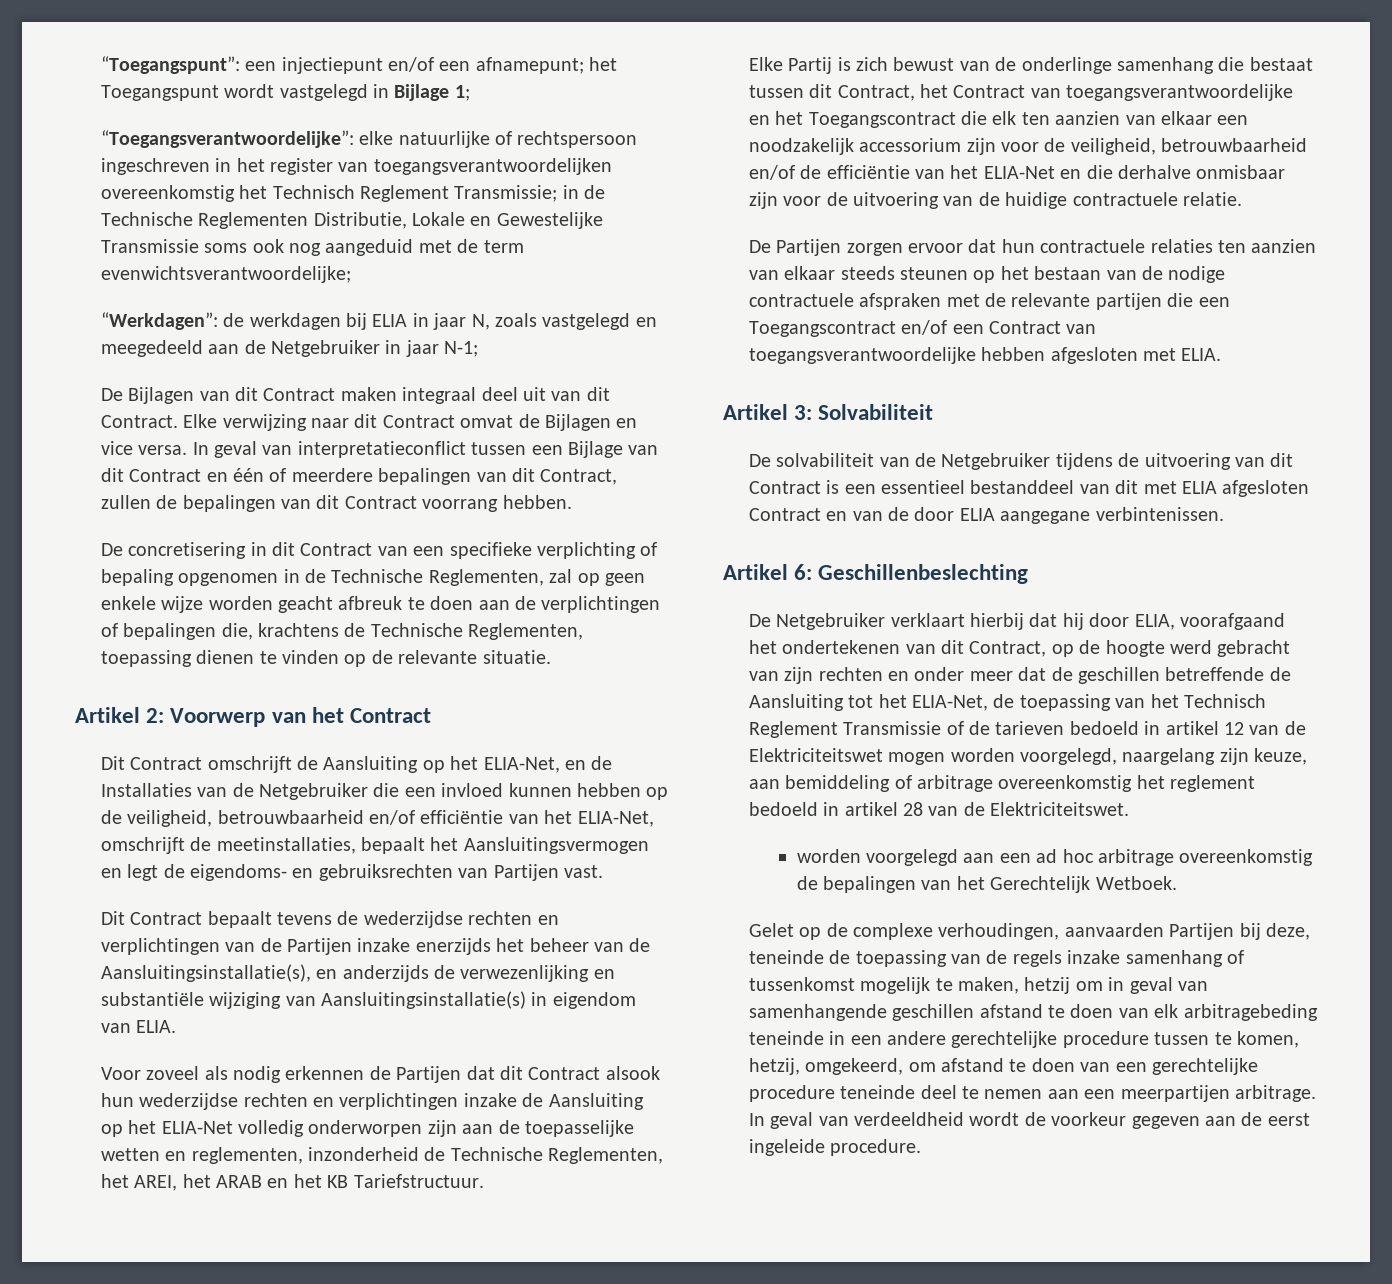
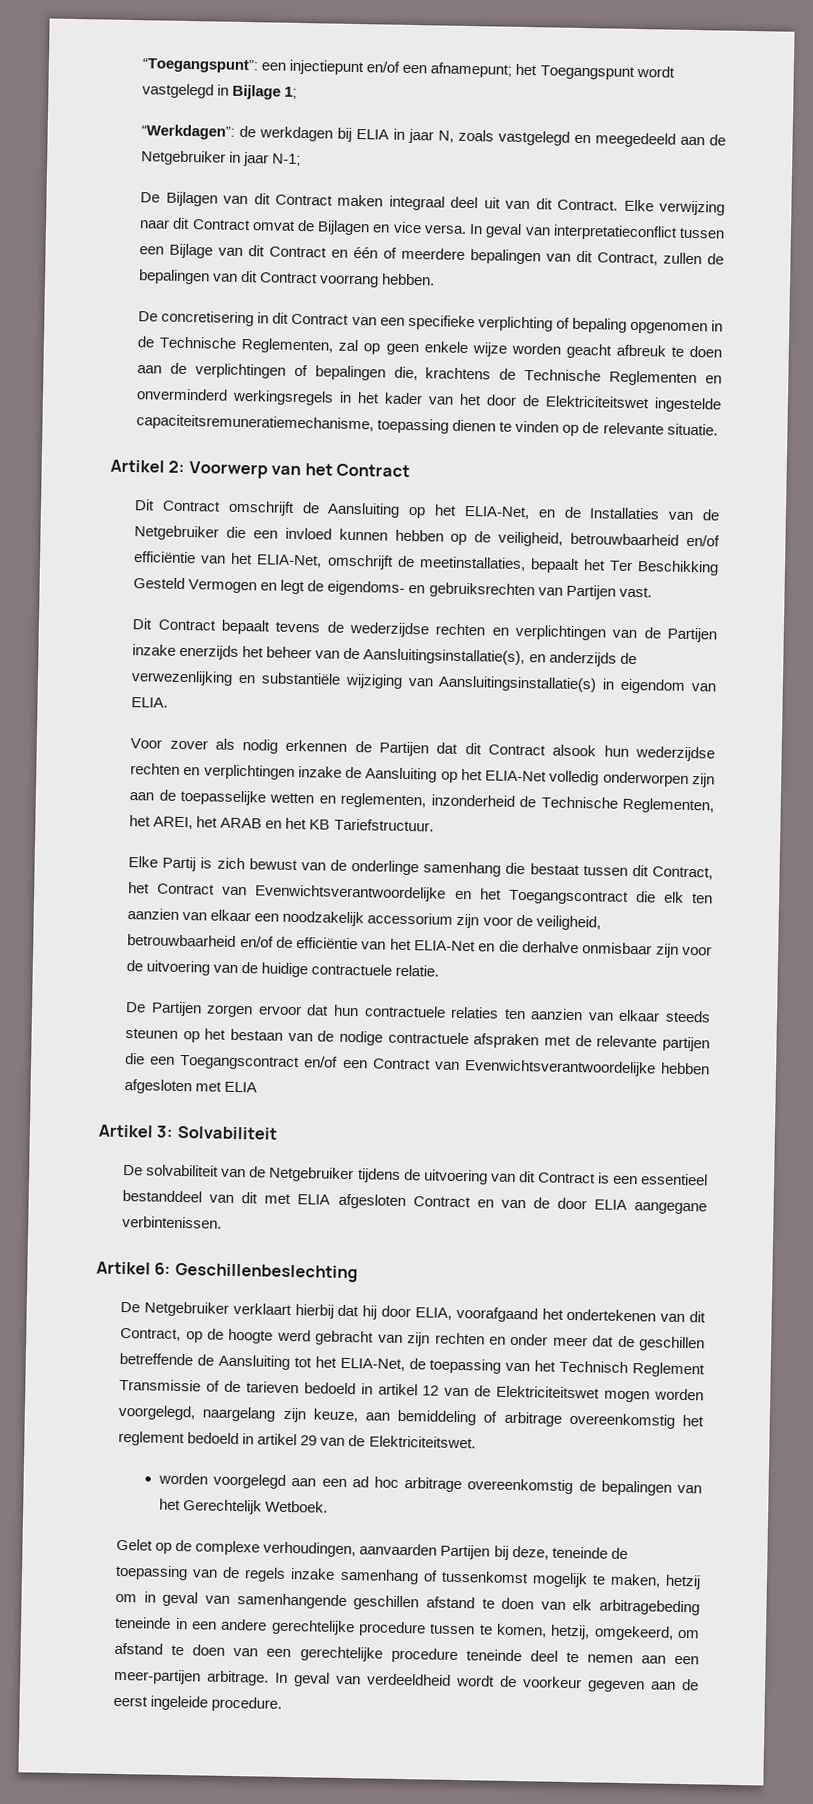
- “Toegangsverantwoordelijke”: elke natuurlijke of rechtspersoon ingeschreven in het register van toegangsverantwoordelijken overeenkomstig het Technisch Reglement Transmissie; in de Technische Reglementen Distributie, Lokale en Gewestelijke Transmissie soms ook nog aangeduid met de term evenwichtsverantwoordelijke;
- De concretisering in dit Contract van een specifieke verplichting of bepaling opgenomen in de Technische Reglementen, zal op geen enkele wijze worden geacht afbreuk te doen aan de verplichtingen of bepalingen die, krachtens de Technische Reglementen, toepassing dienen te vinden op de relevante situatie.
+ De concretisering in dit Contract van een specifieke verplichting of bepaling opgenomen in de Technische Reglementen, zal op geen enkele wijze worden geacht afbreuk te doen aan de verplichtingen of bepalingen die, krachtens de Technische Reglementen en onverminderd werkingsregels in het kader van het door de Elektriciteitswet ingestelde capaciteitsremuneratiemechanisme, toepassing dienen te vinden op de relevante situatie.
- Dit Contract omschrijft de Aansluiting op het ELIA-Net, en de Installaties van de Netgebruiker die een invloed kunnen hebben op de veiligheid, betrouwbaarheid en/of efficiëntie van het ELIA-Net, omschrijft de meetinstallaties, bepaalt het Aansluitingsvermogen en legt de eigendoms- en gebruiksrechten van Partijen vast.
+ Dit Contract omschrijft de Aansluiting op het ELIA-Net, en de Installaties van de Netgebruiker die een invloed kunnen hebben op de veiligheid, betrouwbaarheid en/of efficiëntie van het ELIA-Net, omschrijft de meetinstallaties, bepaalt het Ter Beschikking Gesteld Vermogen en legt de eigendoms- en gebruiksrechten van Partijen vast.
- Voor zoveel als nodig erkennen de Partijen dat dit Contract alsook hun wederzijdse rechten en verplichtingen inzake de Aansluiting op het ELIA-Net volledig onderworpen zijn aan de toepasselijke wetten en reglementen, inzonderheid de Technische Reglementen, het AREI, het ARAB en het KB Tariefstructuur.
+ Voor zover als nodig erkennen de Partijen dat dit Contract alsook hun wederzijdse rechten en verplichtingen inzake de Aansluiting op het ELIA-Net volledig onderworpen zijn aan de toepasselijke wetten en reglementen, inzonderheid de Technische Reglementen, het AREI, het ARAB en het KB Tariefstructuur.
- Elke Partij is zich bewust van de onderlinge samenhang die bestaat tussen dit Contract, het Contract van toegangsverantwoordelijke en het Toegangscontract die elk ten aanzien van elkaar een noodzakelijk accessorium zijn voor de veiligheid, betrouwbaarheid en/of de efficiëntie van het ELIA-Net en die derhalve onmisbaar zijn voor de uitvoering van de huidige contractuele relatie.
+ Elke Partij is zich bewust van de onderlinge samenhang die bestaat tussen dit Contract, het Contract van Evenwichtsverantwoordelijke en het Toegangscontract die elk ten aanzien van elkaar een noodzakelijk accessorium zijn voor de veiligheid, betrouwbaarheid en/of de efficiëntie van het ELIA-Net en die derhalve onmisbaar zijn voor de uitvoering van de huidige contractuele relatie.
- De Partijen zorgen ervoor dat hun contractuele relaties ten aanzien van elkaar steeds steunen op het bestaan van de nodige contractuele afspraken met de relevante partijen die een Toegangscontract en/of een Contract van toegangsverantwoordelijke hebben afgesloten met ELIA.
+ De Partijen zorgen ervoor dat hun contractuele relaties ten aanzien van elkaar steeds steunen op het bestaan van de nodige contractuele afspraken met de relevante partijen die een Toegangscontract en/of een Contract van Evenwichtsverantwoordelijke hebben afgesloten met ELIA
- De Netgebruiker verklaart hierbij dat hij door ELIA, voorafgaand het ondertekenen van dit Contract, op de hoogte werd gebracht van zijn rechten en onder meer dat de geschillen betreffende de Aansluiting tot het ELIA-Net, de toepassing van het Technisch Reglement Transmissie of de tarieven bedoeld in artikel 12 van de Elektriciteitswet mogen worden voorgelegd, naargelang zijn keuze, aan bemiddeling of arbitrage overeenkomstig het reglement bedoeld in artikel 28 van de Elektriciteitswet.
+ De Netgebruiker verklaart hierbij dat hij door ELIA, voorafgaand het ondertekenen van dit Contract, op de hoogte werd gebracht van zijn rechten en onder meer dat de geschillen betreffende de Aansluiting tot het ELIA-Net, de toepassing van het Technisch Reglement Transmissie of de tarieven bedoeld in artikel 12 van de Elektriciteitswet mogen worden voorgelegd, naargelang zijn keuze, aan bemiddeling of arbitrage overeenkomstig het reglement bedoeld in artikel 29 van de Elektriciteitswet.
- Gelet op de complexe verhoudingen, aanvaarden Partijen bij deze, teneinde de toepassing van de regels inzake samenhang of tussenkomst mogelijk te maken, hetzij om in geval van samenhangende geschillen afstand te doen van elk arbitragebeding teneinde in een andere gerechtelijke procedure tussen te komen, hetzij, omgekeerd, om afstand te doen van een gerechtelijke procedure teneinde deel te nemen aan een meerpartijen arbitrage.
+ Gelet op de complexe verhoudingen, aanvaarden Partijen bij deze, teneinde de toepassing van de regels inzake samenhang of tussenkomst mogelijk te maken, hetzij om in geval van samenhangende geschillen afstand te doen van elk arbitragebeding teneinde in een andere gerechtelijke procedure tussen te komen, hetzij, omgekeerd, om afstand te doen van een gerechtelijke procedure teneinde deel te nemen aan een meer-partijen arbitrage.

